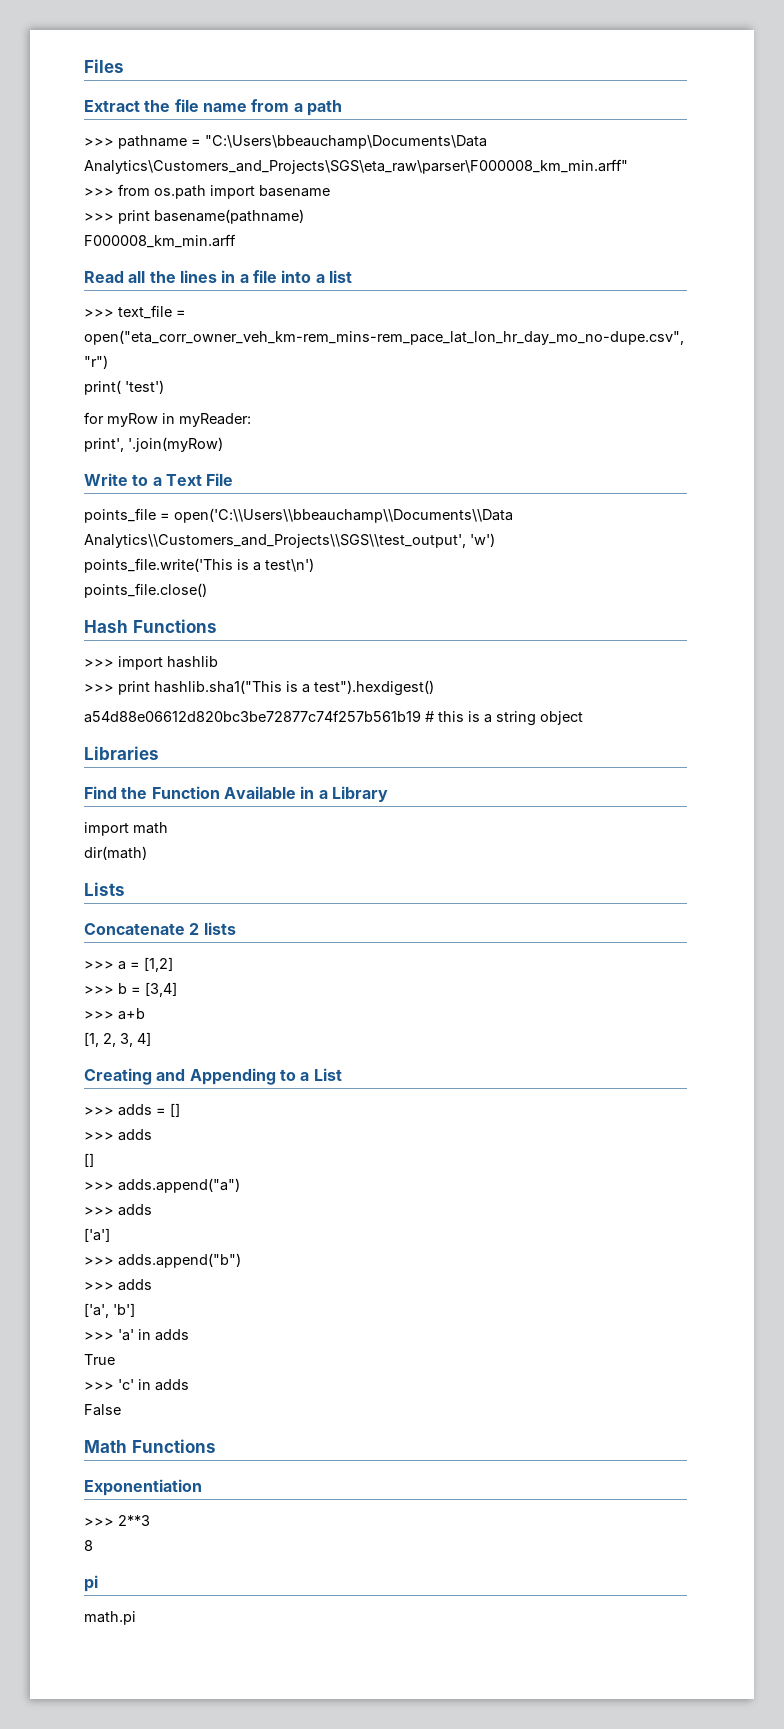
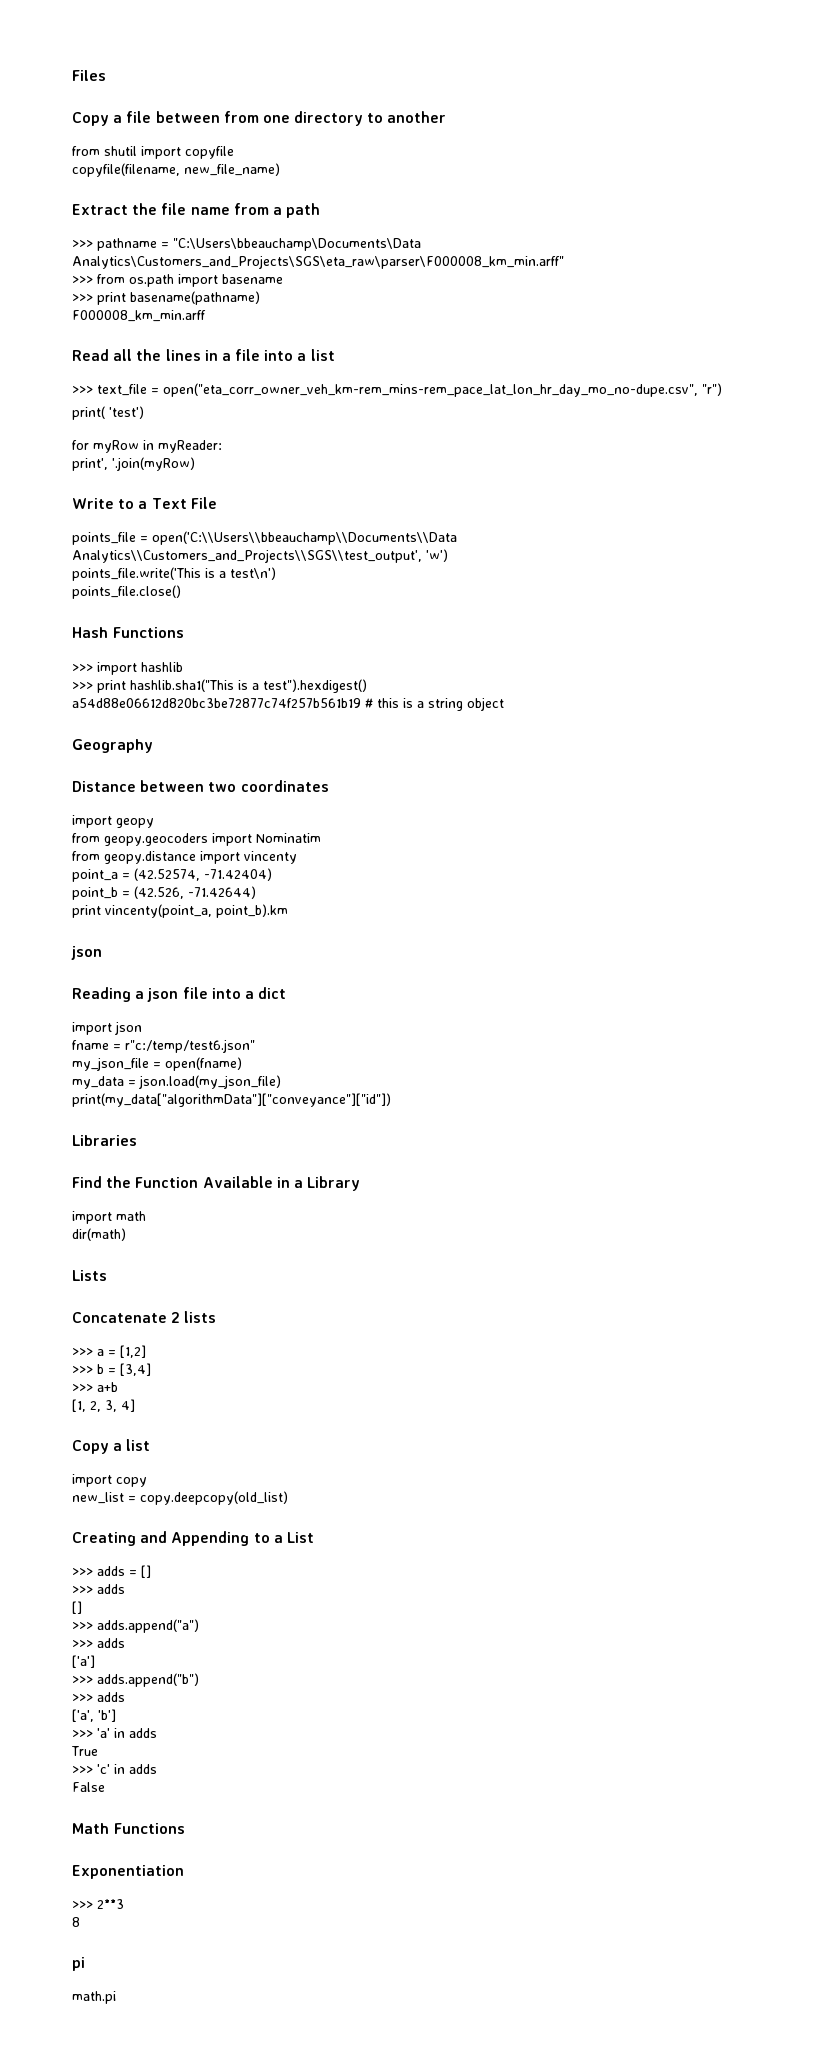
+ Copy a file between from one directory to another
+ from shutil import copyfile
+ copyfile(filename, new_file_name)
+ Geography
+ Distance between two coordinates
+ import geopy
+ from geopy.geocoders import Nominatim
+ from geopy.distance import vincenty
+ point_a = (42.52574, -71.42404)
+ point_b = (42.526, -71.42644)
+ print vincenty(point_a, point_b).km
+ json
+ Reading a json file into a dict
+ import json
+ fname = r"c:/temp/test6.json"
+ my_json_file = open(fname)
+ my_data = json.load(my_json_file)
+ print(my_data["algorithmData"]["conveyance"]["id"])
+ Copy a list
+ import copy
+ new_list = copy.deepcopy(old_list)

